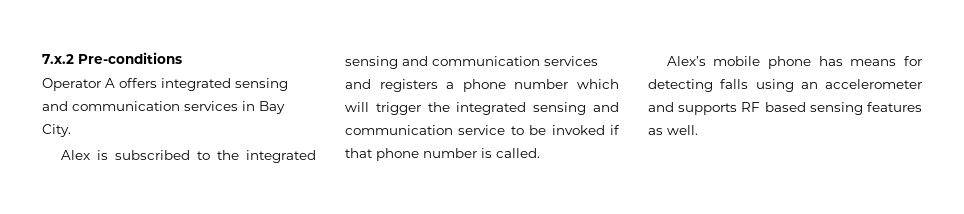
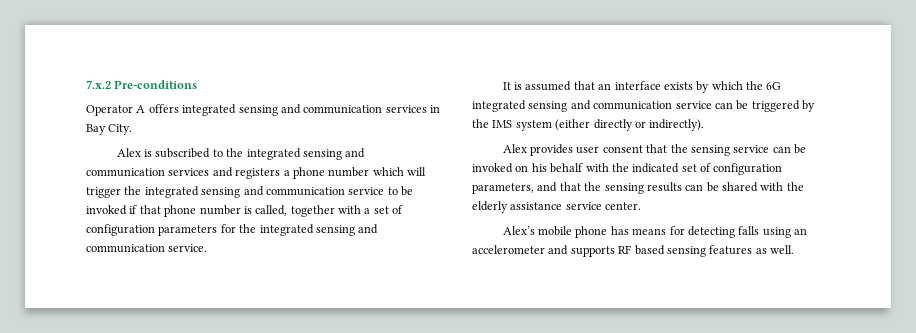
- Alex is subscribed to the integrated sensing and communication services and registers a phone number which will trigger the integrated sensing and communication service to be invoked if that phone number is called.
+ Alex is subscribed to the integrated sensing and communication services and registers a phone number which will trigger the integrated sensing and communication service to be invoked if that phone number is called, together with a set of configuration parameters for the integrated sensing and communication service.
+ It is assumed that an interface exists by which the 6G integrated sensing and communication service can be triggered by the IMS system (either directly or indirectly).
+ Alex provides user consent that the sensing service can be invoked on his behalf with the indicated set of configuration parameters, and that the sensing results can be shared with the elderly assistance service center.

